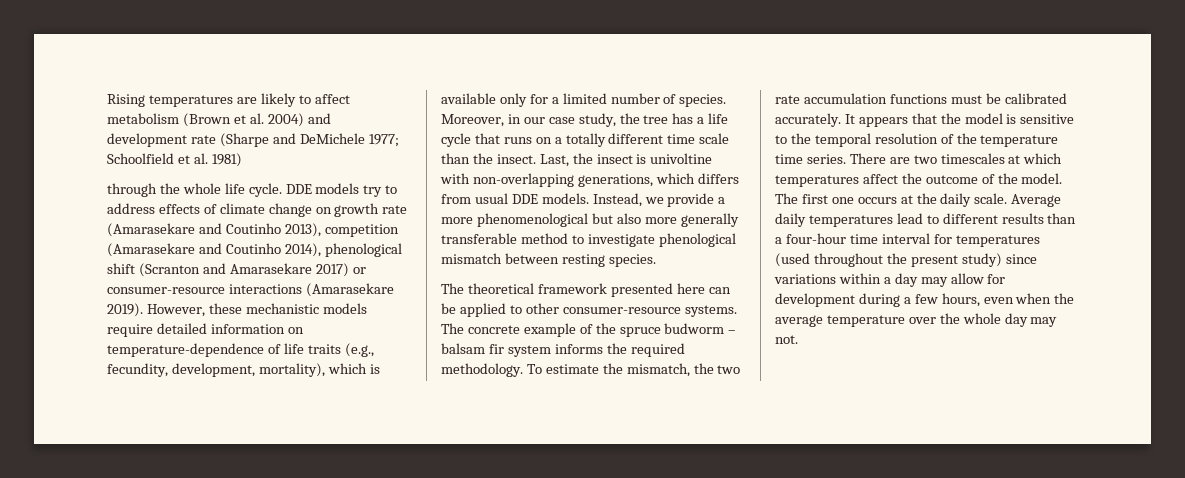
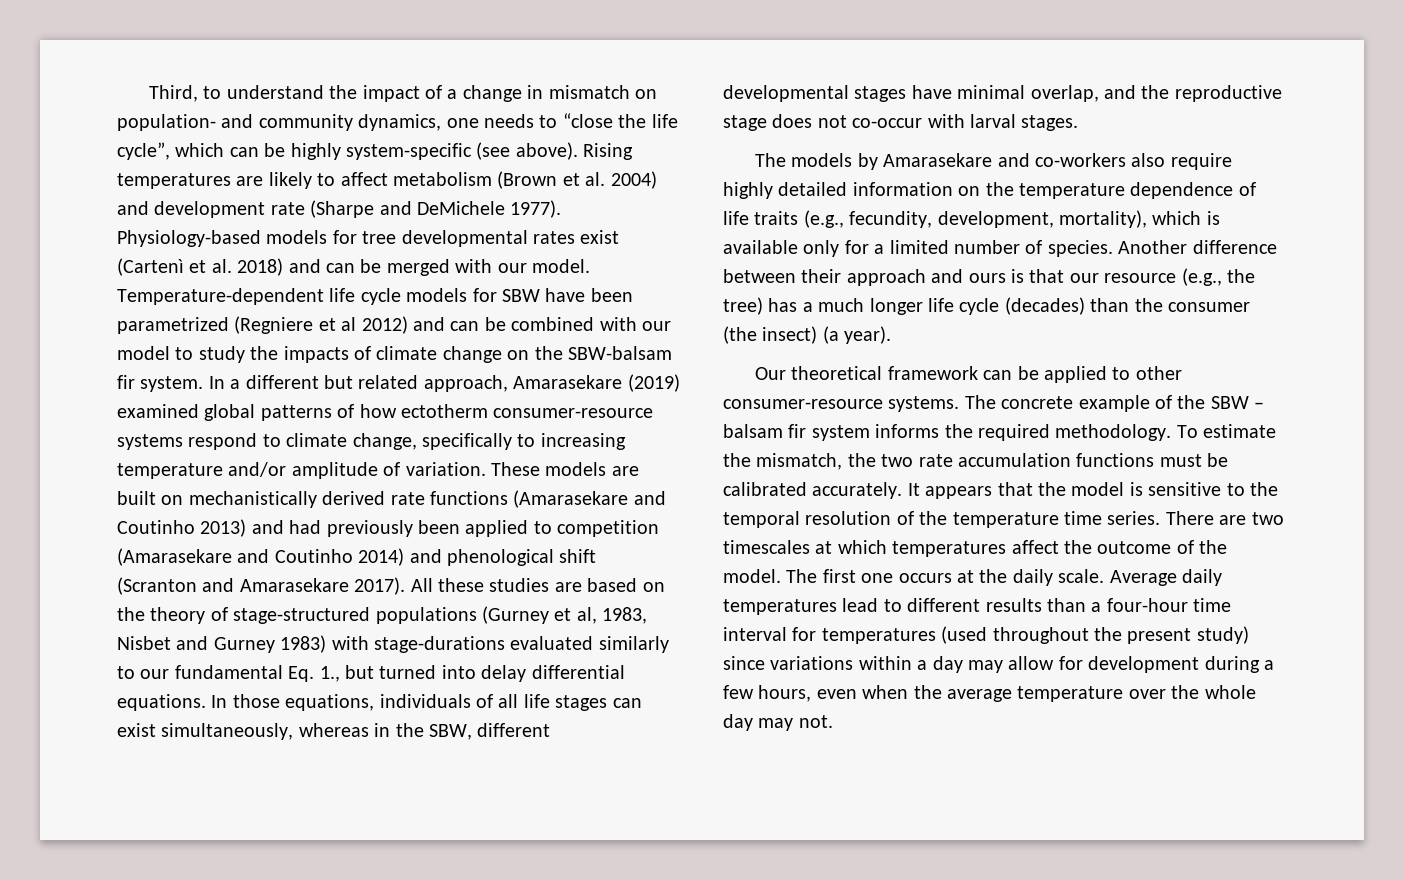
+ Third, to understand the impact of a change in mismatch on population- and community dynamics, one needs to “close the life cycle”, which can be highly system-specific (see above).
- Rising temperatures are likely to affect metabolism (Brown et al. 2004) and development rate (Sharpe and DeMichele 1977; Schoolfield et al. 1981)
- through the whole life cycle. DDE models try to address effects of climate change on growth rate (Amarasekare and Coutinho 2013), competition (Amarasekare and Coutinho 2014), phenological shift (Scranton and Amarasekare 2017) or consumer-resource interactions (Amarasekare 2019). However, these mechanistic models require detailed information on temperature-dependence of life traits (e.g., fecundity, development, mortality), which is available only for a limited number of species.
+ Rising temperatures are likely to affect metabolism (Brown et al. 2004) and development rate (Sharpe and DeMichele 1977). Physiology-based models for tree developmental rates exist (Cartenì et al. 2018) and can be merged with our model. Temperature-dependent life cycle models for SBW have been parametrized (Regniere et al 2012) and can be combined with our model to study the impacts of climate change on the SBW-balsam fir system. In a different but related approach, Amarasekare (2019) examined global patterns of how ectotherm consumer-resource systems respond to climate change, specifically to increasing temperature and/or amplitude of variation. These models are built on mechanistically derived rate functions (Amarasekare and Coutinho 2013) and had previously been applied to competition (Amarasekare and Coutinho 2014) and phenological shift (Scranton and Amarasekare 2017). All these studies are based on the theory of stage-structured populations (Gurney et al, 1983, Nisbet and Gurney 1983) with stage-durations evaluated similarly to our fundamental Eq. 1., but turned into delay differential equations. In those equations, individuals of all life stages can exist simultaneously, whereas in the SBW, different developmental stages have minimal overlap, and the reproductive stage does not co-occur with larval stages.
+ The models by Amarasekare and co-workers also require highly detailed information on the temperature dependence of life traits (e.g., fecundity, development, mortality), which is available only for a limited number of species.
- Moreover, in our case study, the tree has a life cycle that runs on a totally different time scale than the insect. Last, the insect is univoltine with non-overlapping generations, which differs from usual DDE models. Instead, we provide a more phenomenological but also more generally transferable method to investigate phenological mismatch between resting species.
- The theoretical framework presented here can be applied to other consumer-resource systems.
+ Another difference between their approach and ours is that our resource (e.g., the tree) has a much longer life cycle (decades) than the consumer (the insect) (a year).
+ Our theoretical framework can be applied to other consumer-resource systems.
- The concrete example of the spruce budworm – balsam fir system informs the required methodology.
+ The concrete example of the SBW – balsam fir system informs the required methodology.

